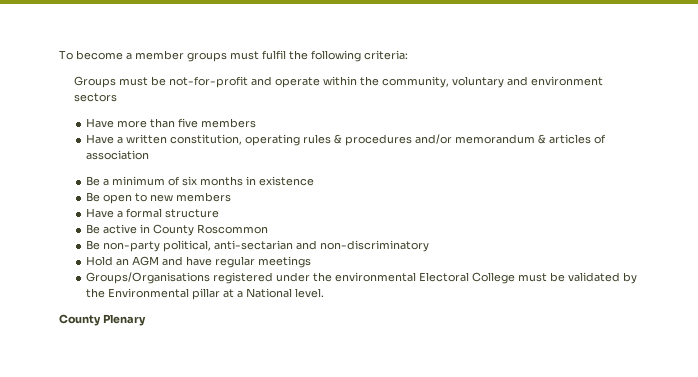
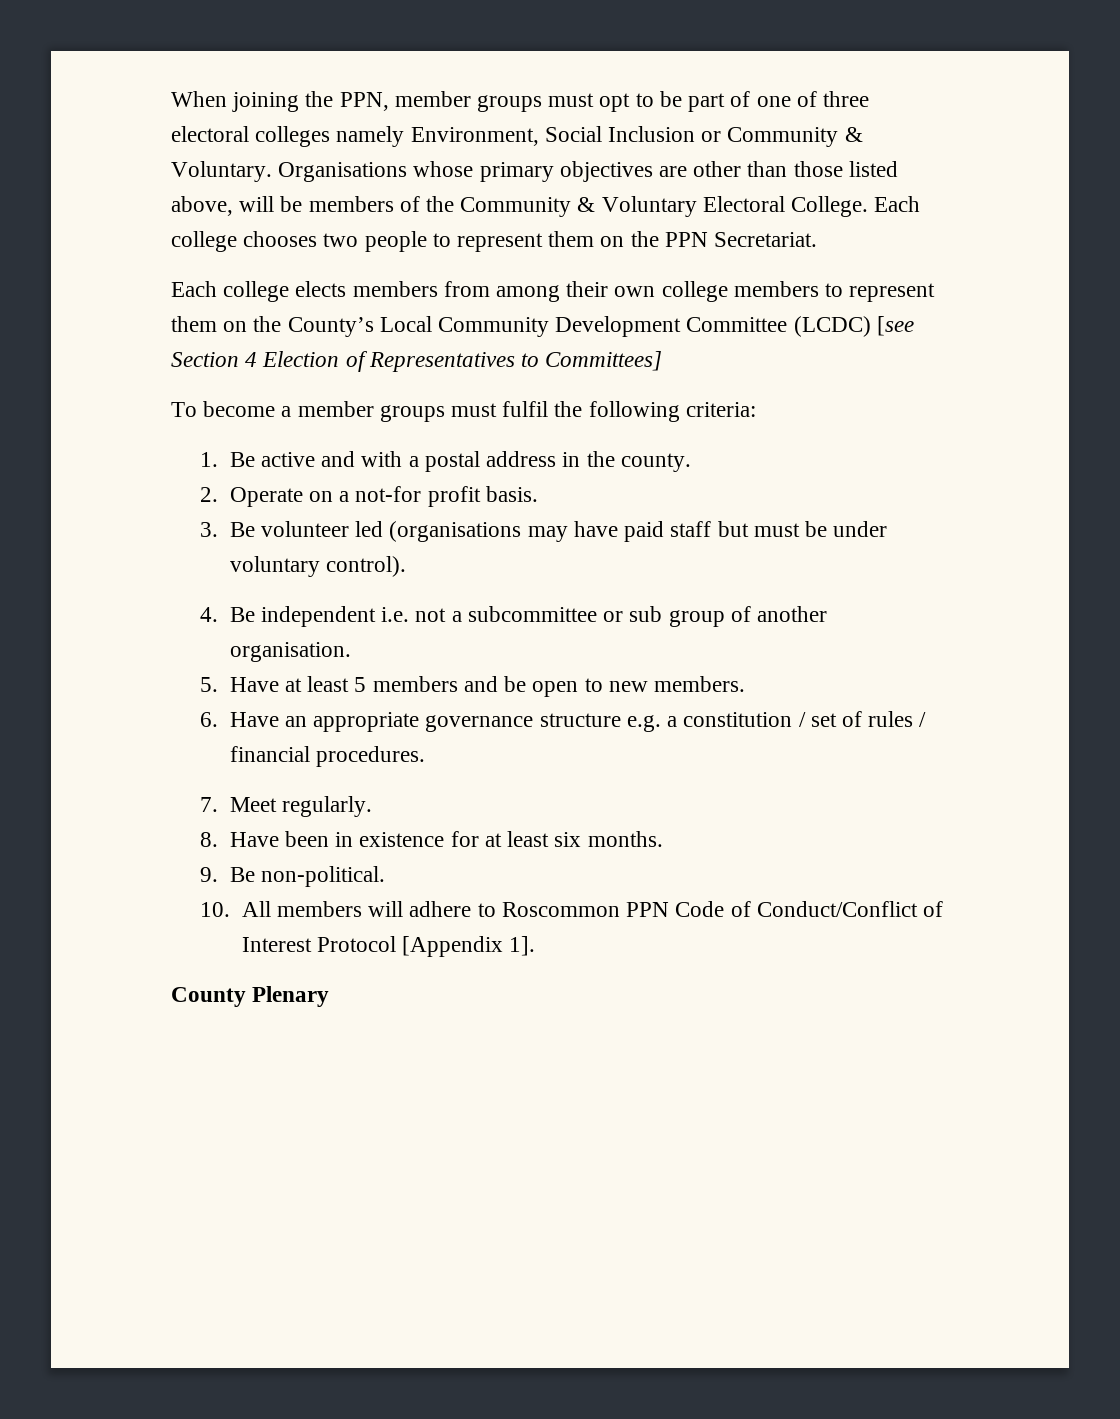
+ When joining the PPN, member groups must opt to be part of one of three electoral colleges namely Environment, Social Inclusion or Community & Voluntary. Organisations whose primary objectives are other than those listed above, will be members of the Community & Voluntary Electoral College. Each college chooses two people to represent them on the PPN Secretariat.
+ Each college elects members from among their own college members to represent them on the County’s Local Community Development Committee (LCDC) [see Section 4 Election of Representatives to Committees]
- Groups must be not-for-profit and operate within the community, voluntary and environment sectors
- Have more than five members
- Have a written constitution, operating rules & procedures and/or memorandum & articles of association
- Be a minimum of six months in existence
- Be open to new members
- Have a formal structure
- Be active in County Roscommon
- Be non-party political, anti-sectarian and non-discriminatory
- Hold an AGM and have regular meetings
- Groups/Organisations registered under the environmental Electoral College must be validated by the Environmental pillar at a National level.
+ 1. Be active and with a postal address in the county.
+ 2. Operate on a not-for profit basis.
+ 3. Be volunteer led (organisations may have paid staff but must be under voluntary control).
+ 4. Be independent i.e. not a subcommittee or sub group of another organisation.
+ 5. Have at least 5 members and be open to new members.
+ 6. Have an appropriate governance structure e.g. a constitution / set of rules / financial procedures.
+ 7. Meet regularly.
+ 8. Have been in existence for at least six months.
+ 9. Be non-political.
+ 10. All members will adhere to Roscommon PPN Code of Conduct/Conflict of Interest Protocol [Appendix 1].

